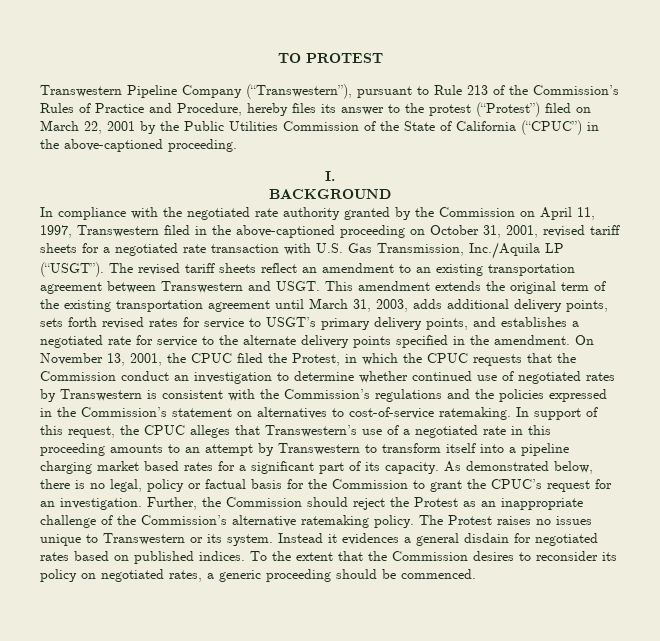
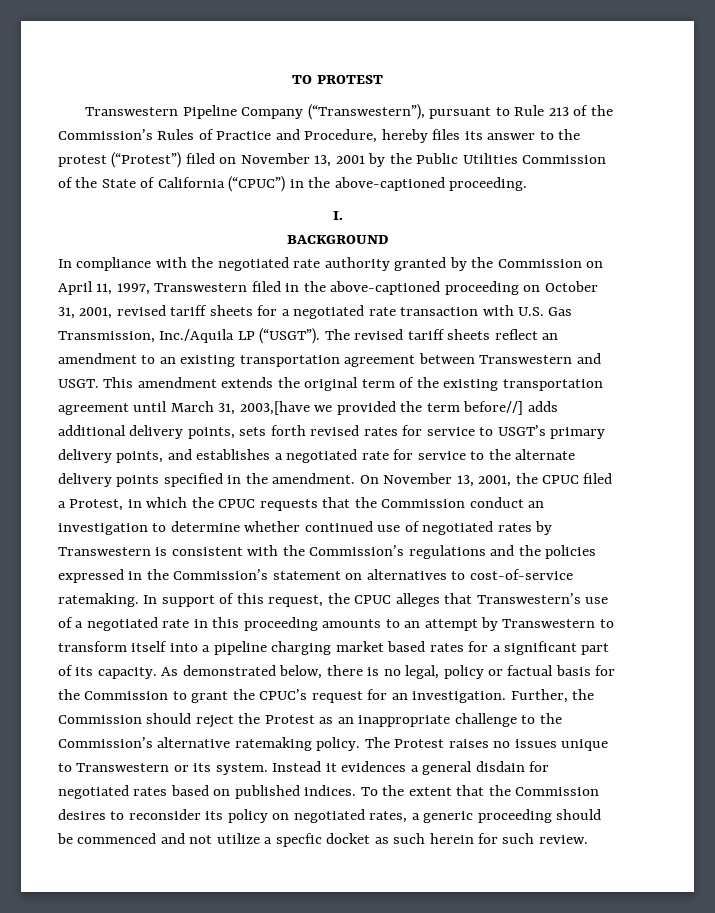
- Transwestern Pipeline Company (“Transwestern”), pursuant to Rule 213 of the Commission’s Rules of Practice and Procedure, hereby files its answer to the protest (“Protest”) filed on March 22, 2001 by the Public Utilities Commission of the State of California (“CPUC”) in the above-captioned proceeding.
+ Transwestern Pipeline Company (“Transwestern”), pursuant to Rule 213 of the Commission’s Rules of Practice and Procedure, hereby files its answer to the protest (“Protest”) filed on November 13, 2001 by the Public Utilities Commission of the State of California (“CPUC”) in the above-captioned proceeding.
- This amendment extends the original term of the existing transportation agreement until March 31, 2003, adds additional delivery points, sets forth revised rates for service to USGT’s primary delivery points, and establishes a negotiated rate for service to the alternate delivery points specified in the amendment.
+ This amendment extends the original term of the existing transportation agreement until March 31, 2003,[have we provided the term before//] adds additional delivery points, sets forth revised rates for service to USGT’s primary delivery points, and establishes a negotiated rate for service to the alternate delivery points specified in the amendment.
- On November 13, 2001, the CPUC filed the Protest, in which the CPUC requests that the Commission conduct an investigation to determine whether continued use of negotiated rates by Transwestern is consistent with the Commission’s regulations and the policies expressed in the Commission’s statement on alternatives to cost-of-service ratemaking.
+ On November 13, 2001, the CPUC filed a Protest, in which the CPUC requests that the Commission conduct an investigation to determine whether continued use of negotiated rates by Transwestern is consistent with the Commission’s regulations and the policies expressed in the Commission’s statement on alternatives to cost-of-service ratemaking.
- Further, the Commission should reject the Protest as an inappropriate challenge of the Commission’s alternative ratemaking policy.
+ Further, the Commission should reject the Protest as an inappropriate challenge to the Commission’s alternative ratemaking policy.
- To the extent that the Commission desires to reconsider its policy on negotiated rates, a generic proceeding should be commenced.
+ To the extent that the Commission desires to reconsider its policy on negotiated rates, a generic proceeding should be commenced and not utilize a specfic docket as such herein for such review.

